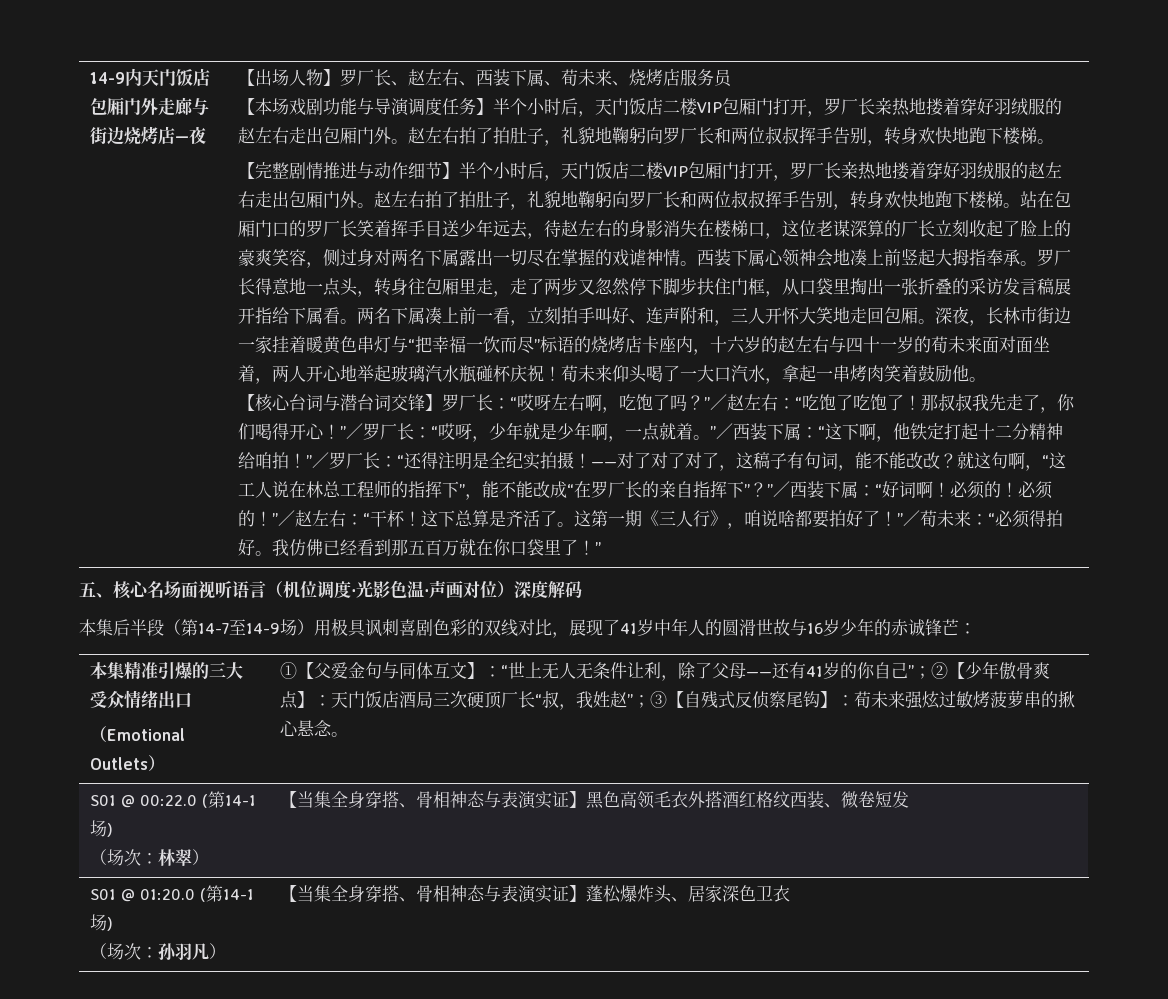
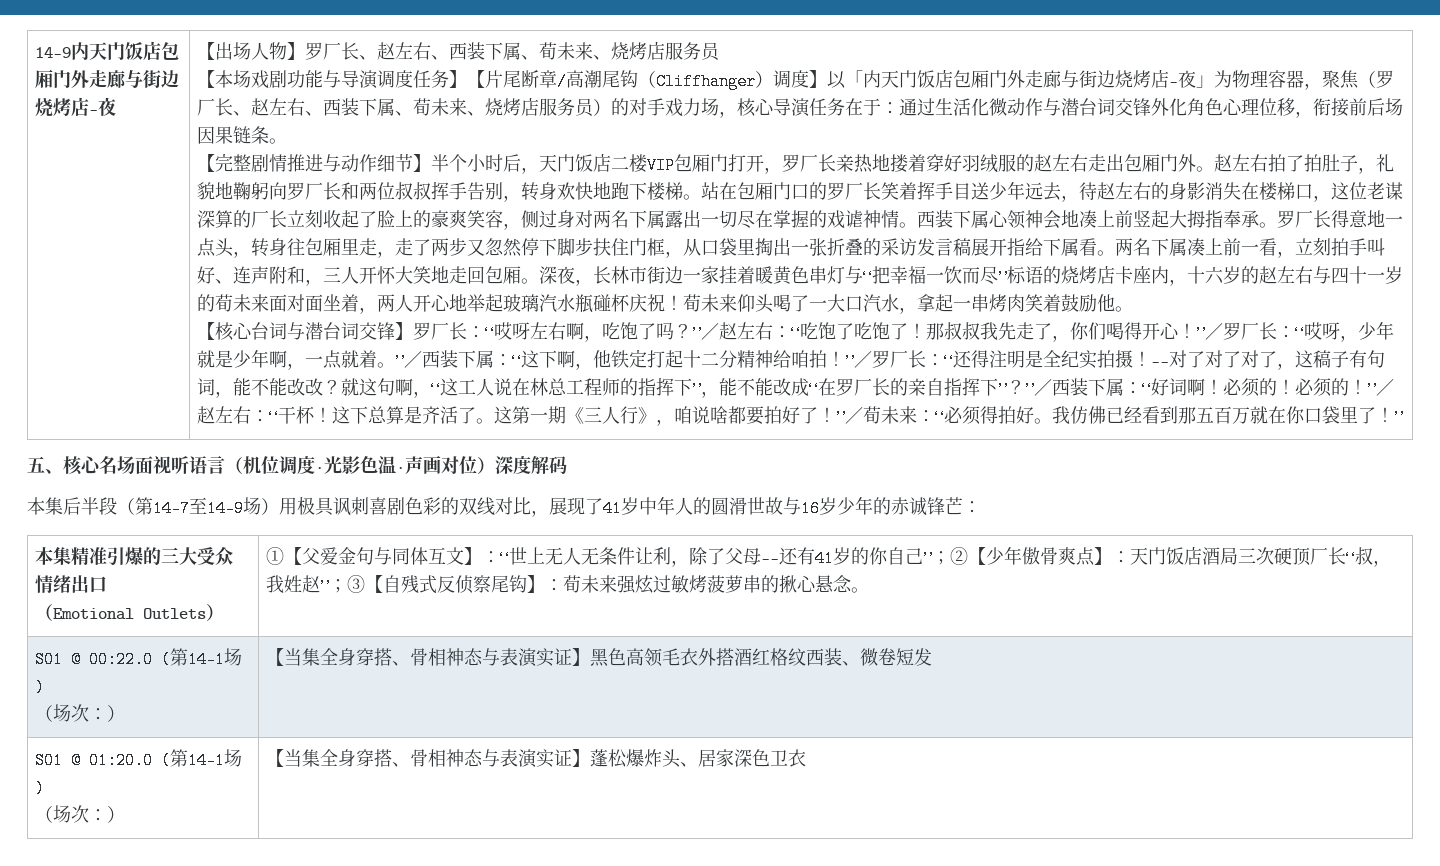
- 【本场戏剧功能与导演调度任务】半个小时后，天门饭店二楼VIP包厢门打开，罗厂长亲热地搂着穿好羽绒服的赵左右走出包厢门外。赵左右拍了拍肚子，礼貌地鞠躬向罗厂长和两位叔叔挥手告别，转身欢快地跑下楼梯。
+ 【本场戏剧功能与导演调度任务】【片尾断章/高潮尾钩（Cliffhanger）调度】以「内天门饭店包厢门外走廊与街边烧烤店—夜」为物理容器，聚焦（罗厂长、赵左右、西装下属、荀未来、烧烤店服务员）的对手戏力场，核心导演任务在于：通过生活化微动作与潜台词交锋外化角色心理位移，衔接前后场因果链条。
  S01 @ 00:22.0 (第14-1场)
- （场次：林翠） | 【当集全身穿搭、骨相神态与表演实证】黑色高领毛衣外搭酒红格纹西装、微卷短发
+ （场次：） | 【当集全身穿搭、骨相神态与表演实证】黑色高领毛衣外搭酒红格纹西装、微卷短发
  S01 @ 01:20.0 (第14-1场)
- （场次：孙羽凡） | 【当集全身穿搭、骨相神态与表演实证】蓬松爆炸头、居家深色卫衣
+ （场次：） | 【当集全身穿搭、骨相神态与表演实证】蓬松爆炸头、居家深色卫衣

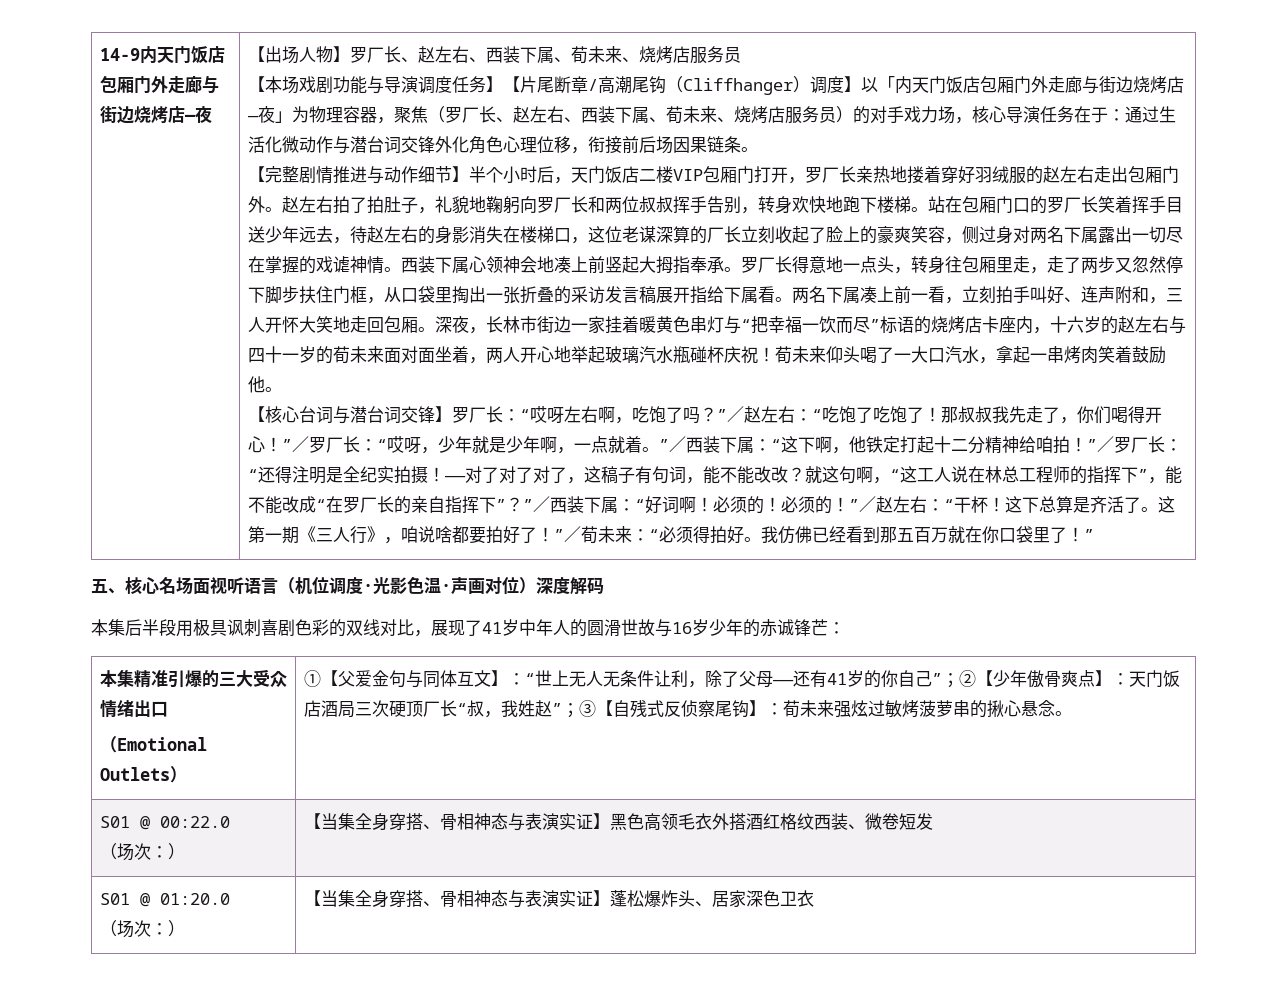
- 本集后半段（第14-7至14-9场）用极具讽刺喜剧色彩的双线对比，展现了41岁中年人的圆滑世故与16岁少年的赤诚锋芒：
+ 本集后半段用极具讽刺喜剧色彩的双线对比，展现了41岁中年人的圆滑世故与16岁少年的赤诚锋芒：
- S01 @ 00:22.0 (第14-1场)
+ S01 @ 00:22.0
- S01 @ 01:20.0 (第14-1场)
+ S01 @ 01:20.0

